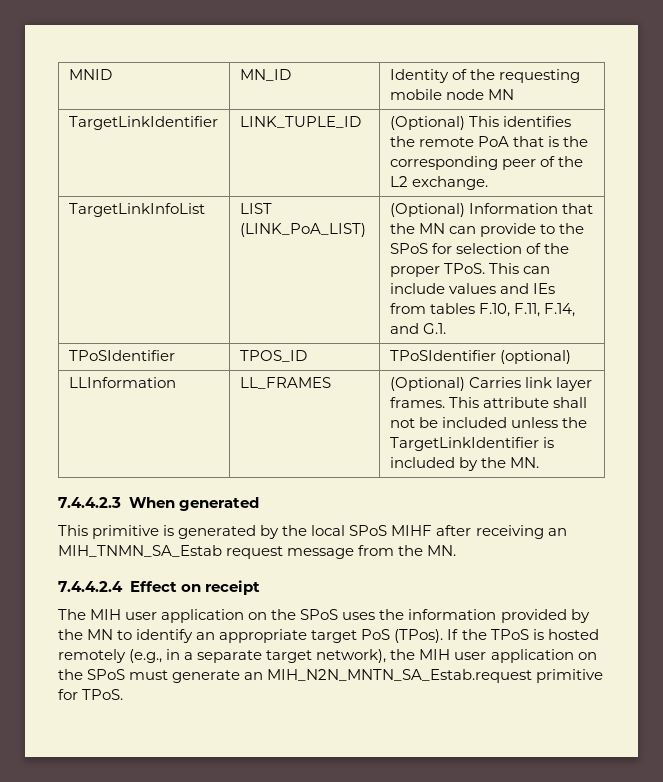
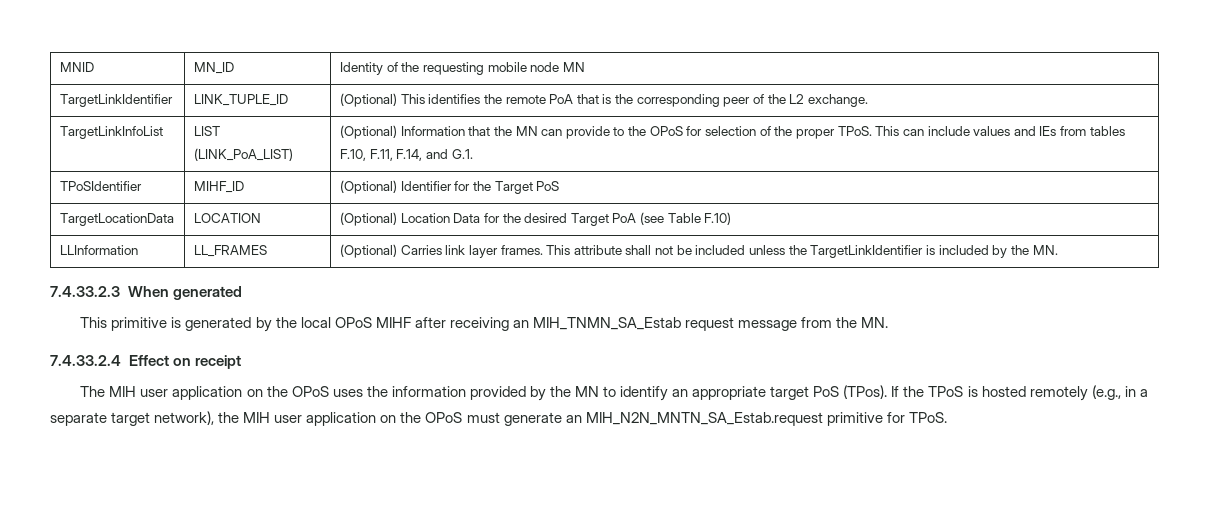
- TargetLinkInfoList | LIST (LINK_PoA_LIST) | (Optional) Information that the MN can provide to the SPoS for selection of the proper TPoS. This can include values and IEs from tables F.10, F.11, F.14, and G.1.
+ TargetLinkInfoList | LIST (LINK_PoA_LIST) | (Optional) Information that the MN can provide to the OPoS for selection of the proper TPoS. This can include values and IEs from tables F.10, F.11, F.14, and G.1.
- TPoSIdentifier | TPOS_ID | TPoSIdentifier (optional)
+ TPoSIdentifier | MIHF_ID | (Optional) Identifier for the Target PoS
+ TargetLocationData | LOCATION | (Optional) Location Data for the desired Target PoA (see Table F.10)
- 7.4.4.2.3 When generated
+ 7.4.33.2.3 When generated
- This primitive is generated by the local SPoS MIHF after receiving an MIH_TNMN_SA_Estab request message from the MN.
+ This primitive is generated by the local OPoS MIHF after receiving an MIH_TNMN_SA_Estab request message from the MN.
- 7.4.4.2.4 Effect on receipt
+ 7.4.33.2.4 Effect on receipt
- The MIH user application on the SPoS uses the information provided by the MN to identify an appropriate target PoS (TPos).
+ The MIH user application on the OPoS uses the information provided by the MN to identify an appropriate target PoS (TPos).
- If the TPoS is hosted remotely (e.g., in a separate target network), the MIH user application on the SPoS must generate an MIH_N2N_MNTN_SA_Estab.request primitive for TPoS.
+ If the TPoS is hosted remotely (e.g., in a separate target network), the MIH user application on the OPoS must generate an MIH_N2N_MNTN_SA_Estab.request primitive for TPoS.

